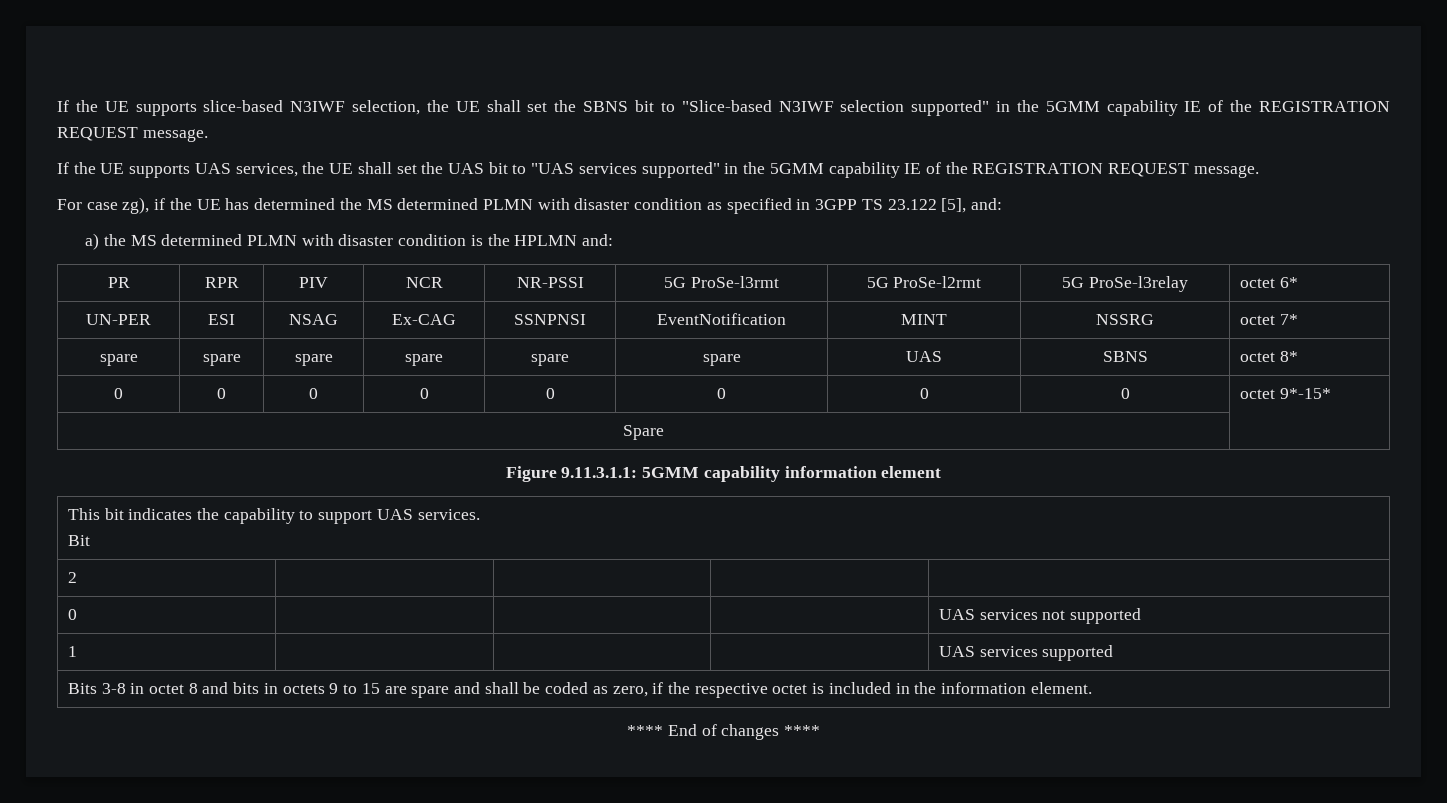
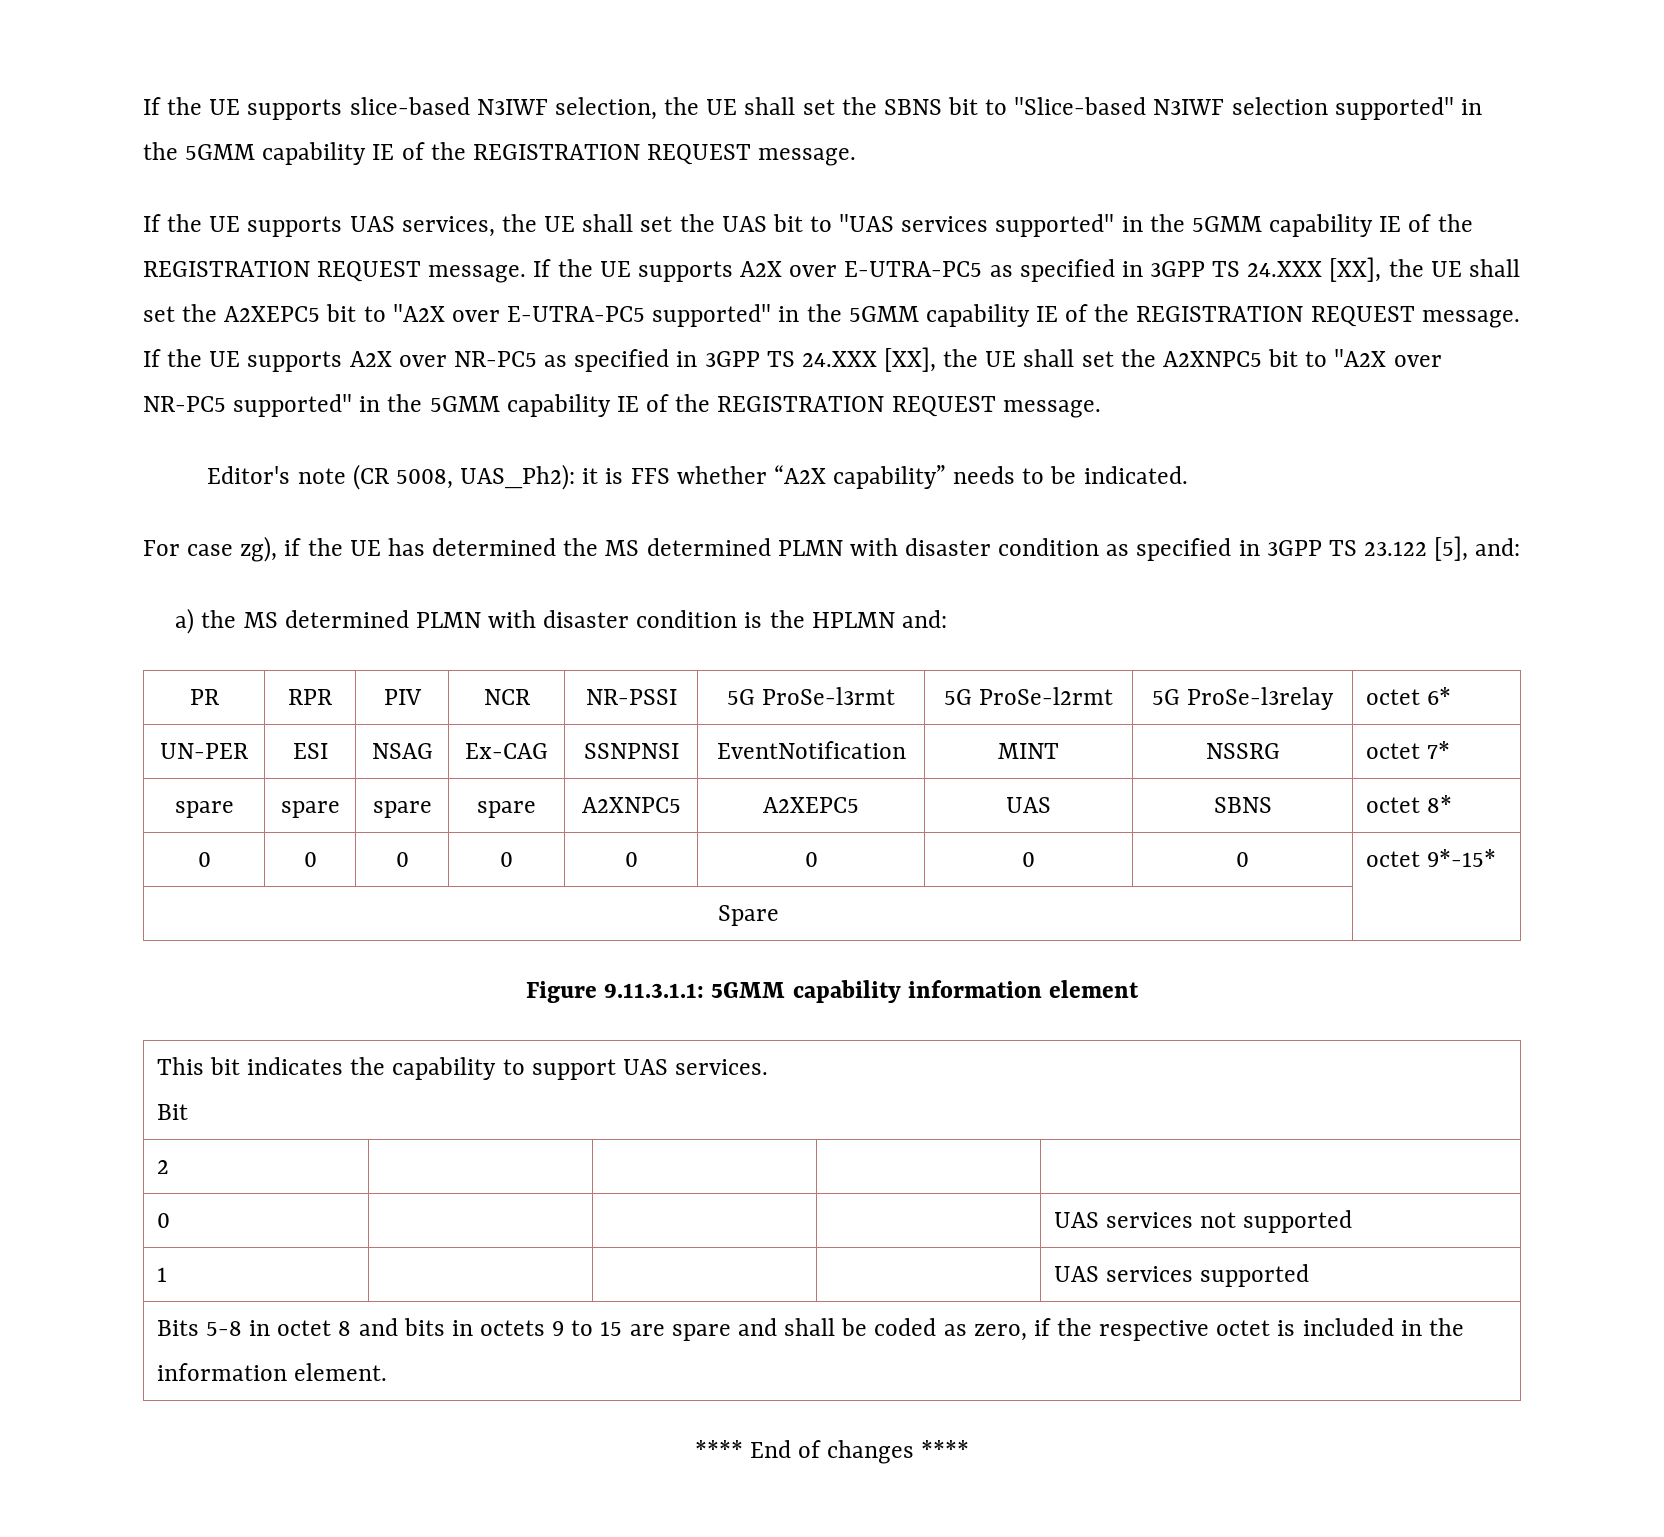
+ If the UE supports A2X over E-UTRA-PC5 as specified in 3GPP TS 24.XXX [XX], the UE shall set the A2XEPC5 bit to "A2X over E-UTRA-PC5 supported" in the 5GMM capability IE of the REGISTRATION REQUEST message. If the UE supports A2X over NR-PC5 as specified in 3GPP TS 24.XXX [XX], the UE shall set the A2XNPC5 bit to "A2X over NR-PC5 supported" in the 5GMM capability IE of the REGISTRATION REQUEST message.
+ Editor's note (CR 5008, UAS_Ph2): it is FFS whether “A2X capability” needs to be indicated.
- spare | spare | spare | spare | spare | spare | UAS | SBNS | octet 8*
+ spare | spare | spare | spare | A2XNPC5 | A2XEPC5 | UAS | SBNS | octet 8*
- Bits 3-8 in octet 8 and bits in octets 9 to 15 are spare and shall be coded as zero, if the respective octet is included in the information element.
+ Bits 5-8 in octet 8 and bits in octets 9 to 15 are spare and shall be coded as zero, if the respective octet is included in the information element.

